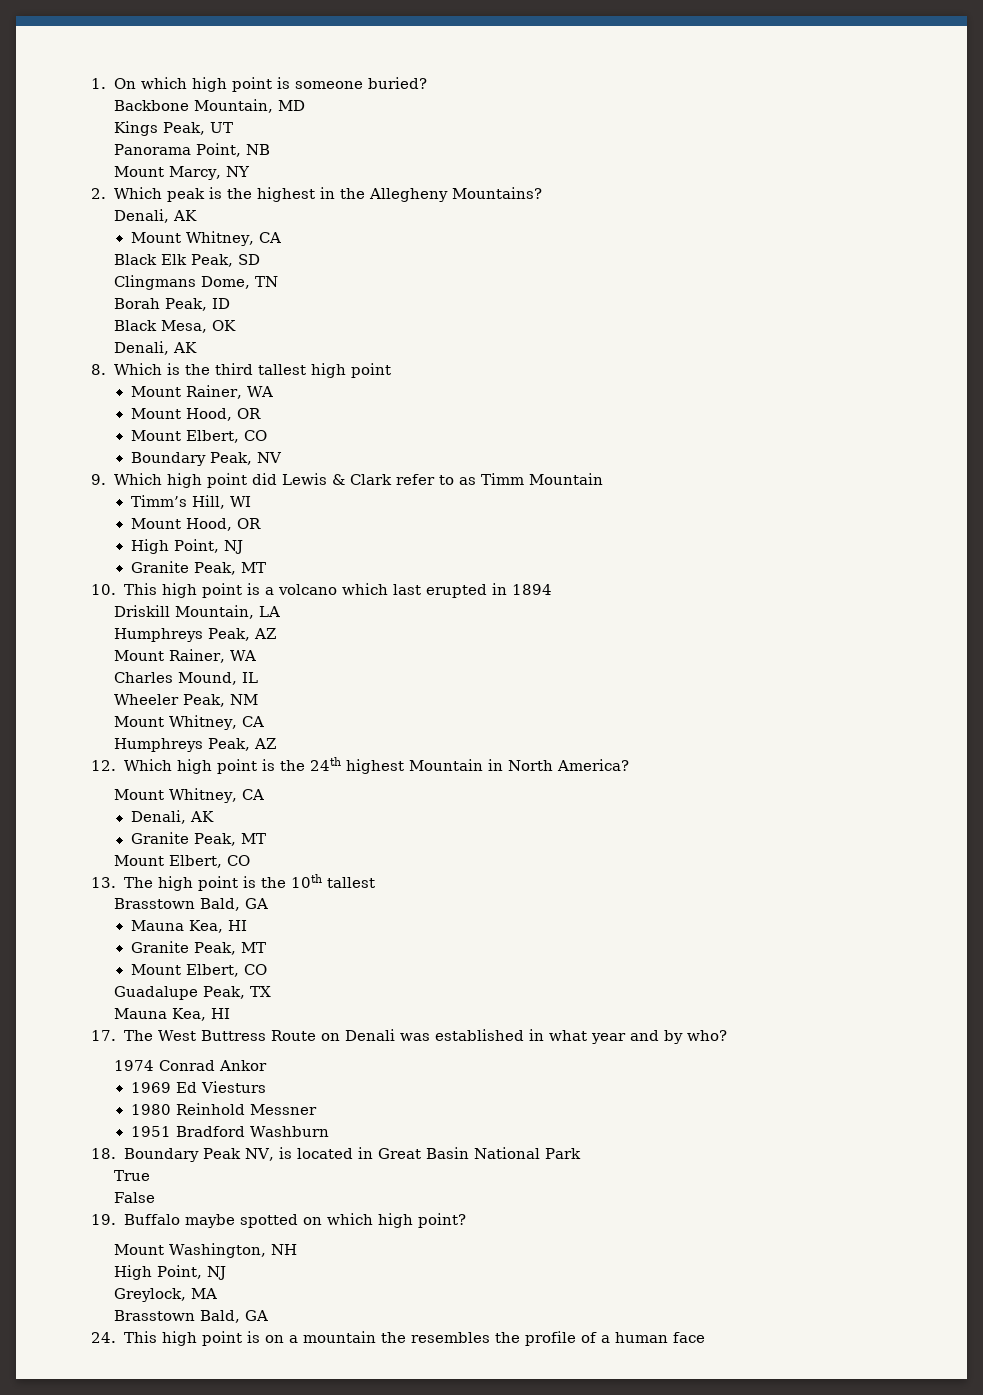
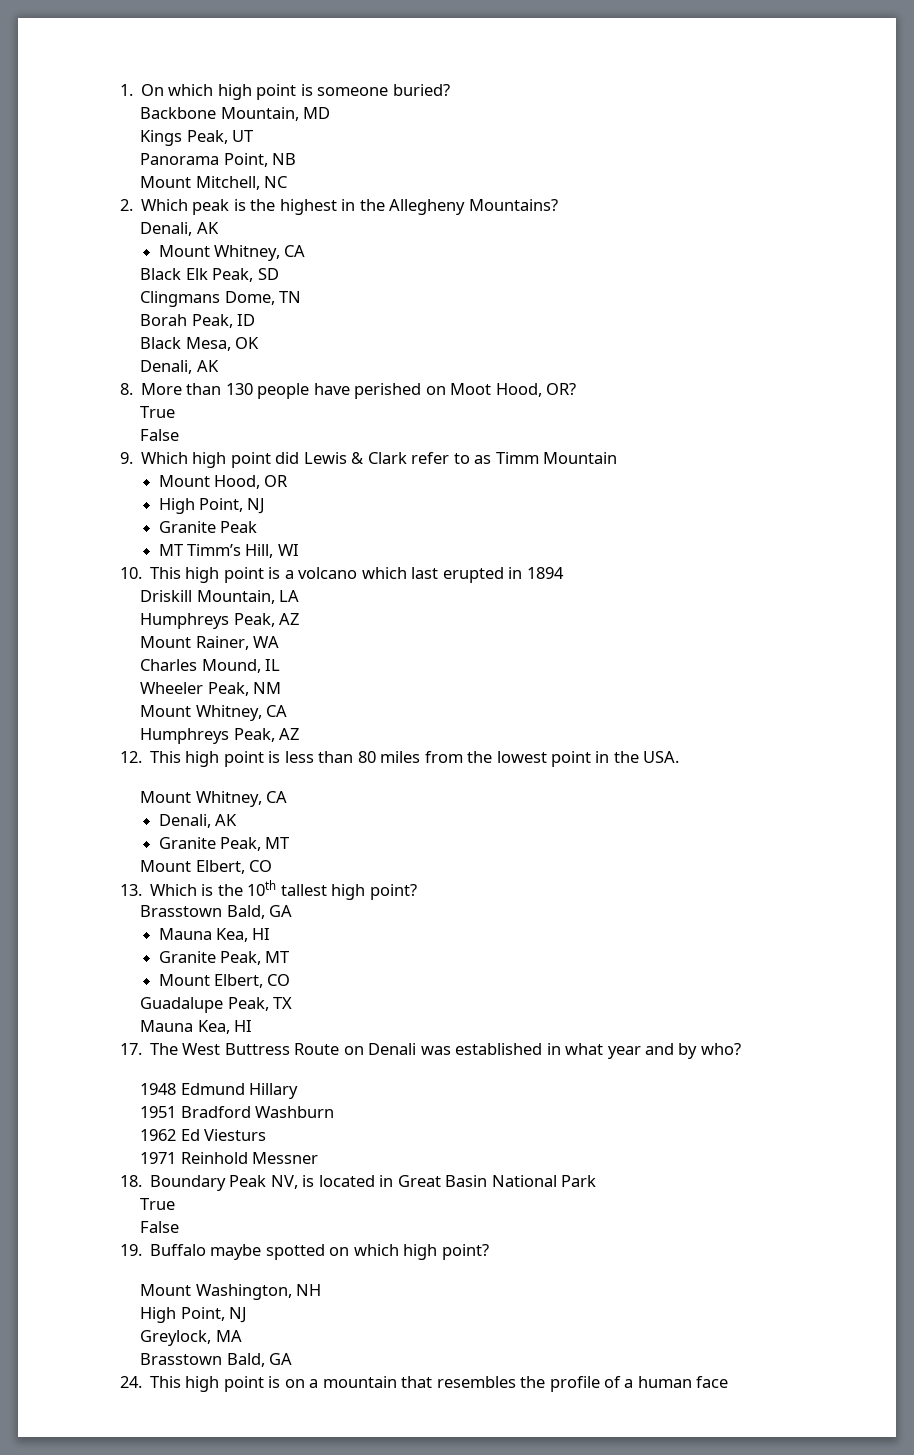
- Mount Marcy, NY
+ Mount Mitchell, NC
- 8. Which is the third tallest high point
- Mount Rainer, WA
- Mount Hood, OR
- Mount Elbert, CO
- Boundary Peak, NV
+ 8. More than 130 people have perished on Moot Hood, OR?
+ True
+ False
- Timm’s Hill, WI
  Mount Hood, OR
  High Point, NJ
- Granite Peak, MT
+ Granite Peak
+ MT Timm’s Hill, WI
- 12. Which high point is the 24th highest Mountain in North America?
+ 12. This high point is less than 80 miles from the lowest point in the USA.
- 13. The high point is the 10th tallest
+ 13. Which is the 10th tallest high point?
- 1974 Conrad Ankor
- 1969 Ed Viesturs
- 1980 Reinhold Messner
+ 1948 Edmund Hillary
  1951 Bradford Washburn
+ 1962 Ed Viesturs
+ 1971 Reinhold Messner
- 24. This high point is on a mountain the resembles the profile of a human face
+ 24. This high point is on a mountain that resembles the profile of a human face

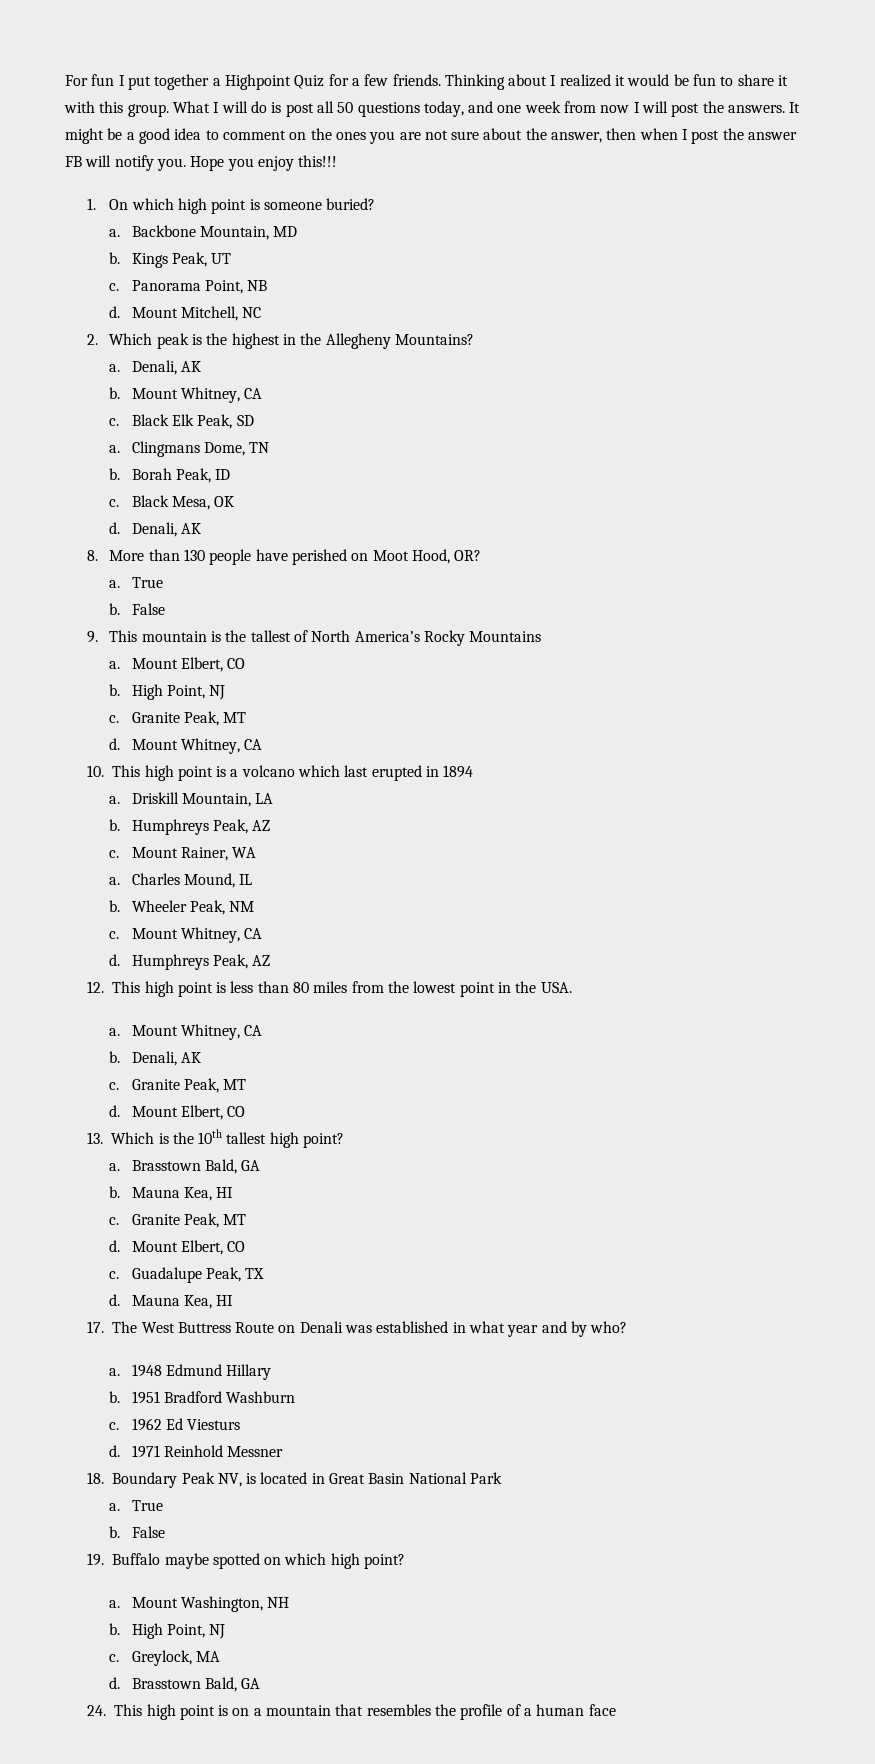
+ For fun I put together a Highpoint Quiz for a few friends. Thinking about I realized it would be fun to share it with this group. What I will do is post all 50 questions today, and one week from now I will post the answers. It might be a good idea to comment on the ones you are not sure about the answer, then when I post the answer FB will notify you. Hope you enjoy this!!!
  1. On which high point is someone buried?
- Backbone Mountain, MD
- Kings Peak, UT
- Panorama Point, NB
- Mount Mitchell, NC
+ a. Backbone Mountain, MD
+ b. Kings Peak, UT
+ c. Panorama Point, NB
+ d. Mount Mitchell, NC
  2. Which peak is the highest in the Allegheny Mountains?
- Denali, AK
- Mount Whitney, CA
- Black Elk Peak, SD
- Clingmans Dome, TN
- Borah Peak, ID
- Black Mesa, OK
- Denali, AK
+ a. Denali, AK
+ b. Mount Whitney, CA
+ c. Black Elk Peak, SD
+ a. Clingmans Dome, TN
+ b. Borah Peak, ID
+ c. Black Mesa, OK
+ d. Denali, AK
  8. More than 130 people have perished on Moot Hood, OR?
- True
- False
+ a. True
+ b. False
- 9. Which high point did Lewis & Clark refer to as Timm Mountain
- Mount Hood, OR
- High Point, NJ
- Granite Peak
- MT Timm’s Hill, WI
+ 9. This mountain is the tallest of North America’s Rocky Mountains
+ a. Mount Elbert, CO
+ b. High Point, NJ
+ c. Granite Peak, MT
+ d. Mount Whitney, CA
  10. This high point is a volcano which last erupted in 1894
- Driskill Mountain, LA
- Humphreys Peak, AZ
- Mount Rainer, WA
- Charles Mound, IL
- Wheeler Peak, NM
- Mount Whitney, CA
- Humphreys Peak, AZ
+ a. Driskill Mountain, LA
+ b. Humphreys Peak, AZ
+ c. Mount Rainer, WA
+ a. Charles Mound, IL
+ b. Wheeler Peak, NM
+ c. Mount Whitney, CA
+ d. Humphreys Peak, AZ
  12. This high point is less than 80 miles from the lowest point in the USA.
- Mount Whitney, CA
- Denali, AK
- Granite Peak, MT
- Mount Elbert, CO
+ a. Mount Whitney, CA
+ b. Denali, AK
+ c. Granite Peak, MT
+ d. Mount Elbert, CO
  13. Which is the 10th tallest high point?
- Brasstown Bald, GA
- Mauna Kea, HI
- Granite Peak, MT
- Mount Elbert, CO
- Guadalupe Peak, TX
- Mauna Kea, HI
+ a. Brasstown Bald, GA
+ b. Mauna Kea, HI
+ c. Granite Peak, MT
+ d. Mount Elbert, CO
+ c. Guadalupe Peak, TX
+ d. Mauna Kea, HI
  17. The West Buttress Route on Denali was established in what year and by who?
- 1948 Edmund Hillary
- 1951 Bradford Washburn
- 1962 Ed Viesturs
- 1971 Reinhold Messner
+ a. 1948 Edmund Hillary
+ b. 1951 Bradford Washburn
+ c. 1962 Ed Viesturs
+ d. 1971 Reinhold Messner
  18. Boundary Peak NV, is located in Great Basin National Park
- True
- False
+ a. True
+ b. False
  19. Buffalo maybe spotted on which high point?
- Mount Washington, NH
- High Point, NJ
- Greylock, MA
- Brasstown Bald, GA
+ a. Mount Washington, NH
+ b. High Point, NJ
+ c. Greylock, MA
+ d. Brasstown Bald, GA

